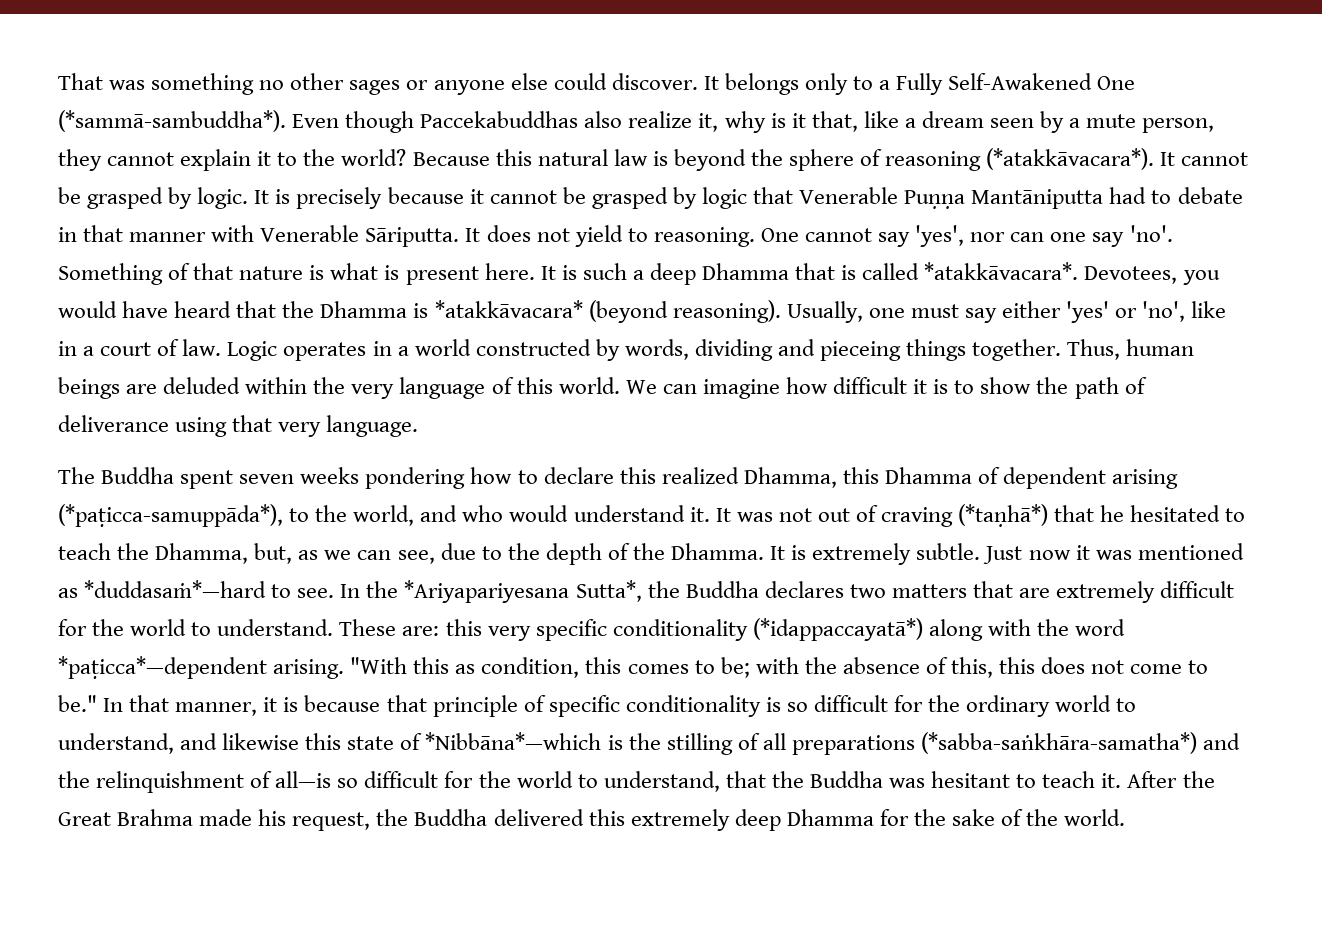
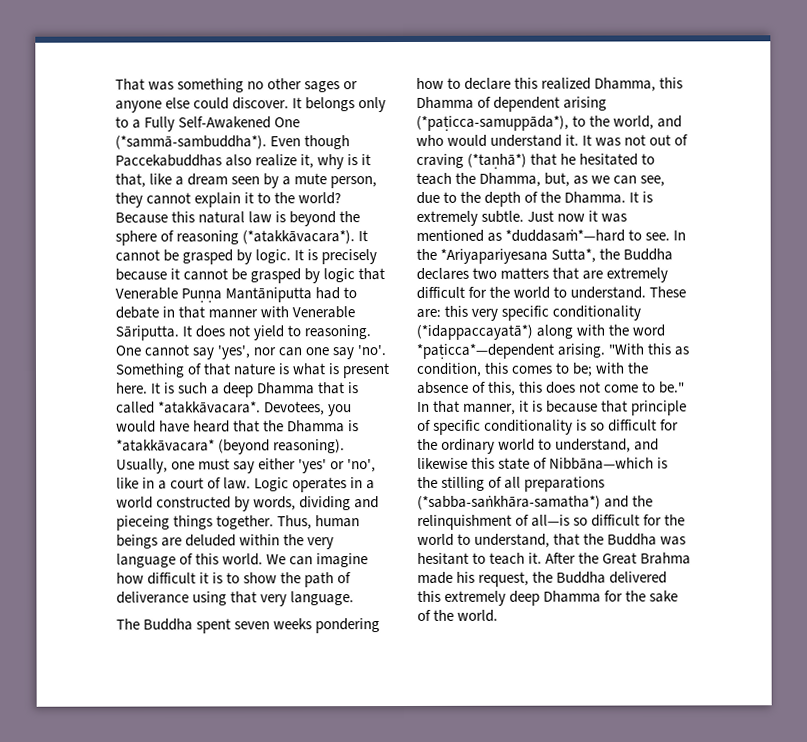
- In that manner, it is because that principle of specific conditionality is so difficult for the ordinary world to understand, and likewise this state of *Nibbāna*—which is the stilling of all preparations (*sabba-saṅkhāra-samatha*) and the relinquishment of all—is so difficult for the world to understand, that the Buddha was hesitant to teach it.
+ In that manner, it is because that principle of specific conditionality is so difficult for the ordinary world to understand, and likewise this state of Nibbāna—which is the stilling of all preparations (*sabba-saṅkhāra-samatha*) and the relinquishment of all—is so difficult for the world to understand, that the Buddha was hesitant to teach it.

